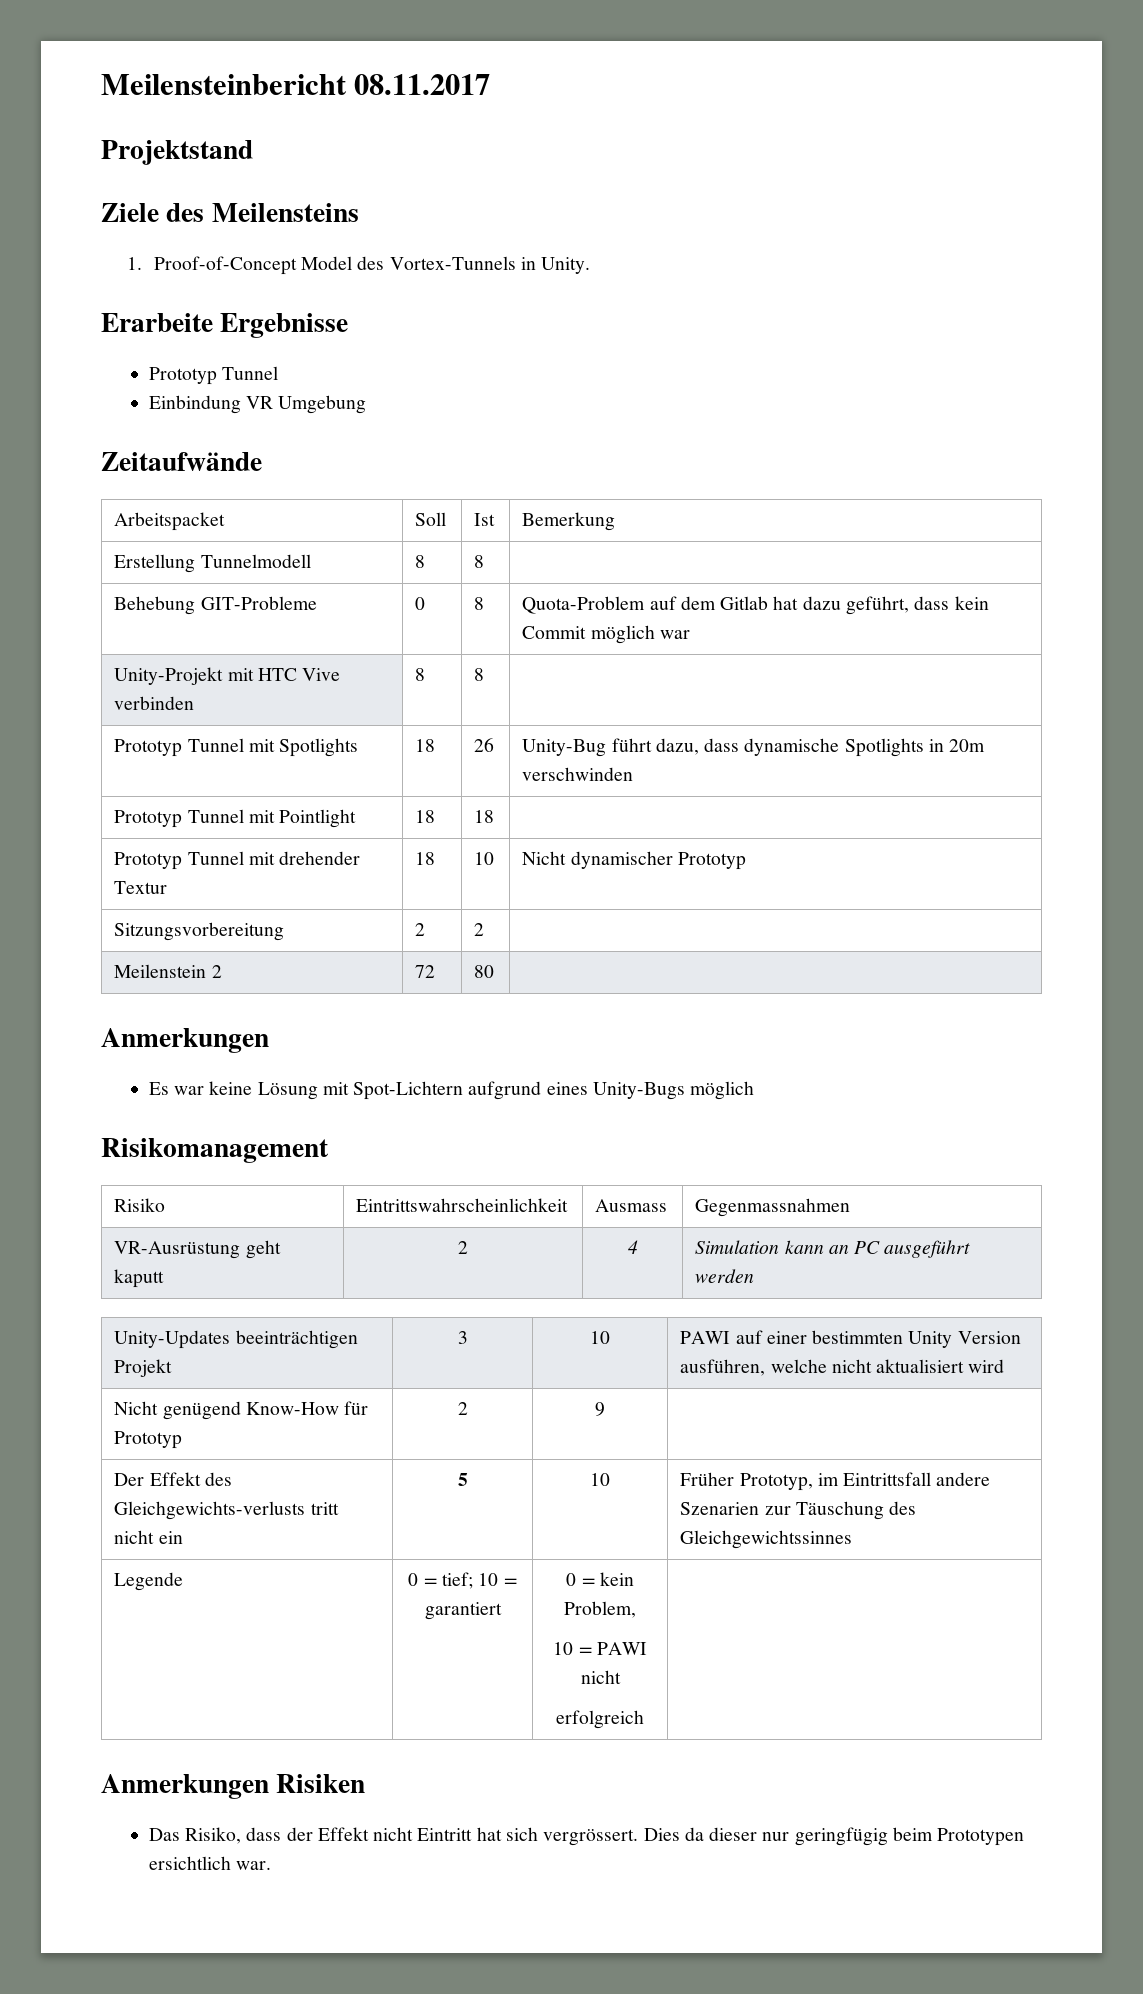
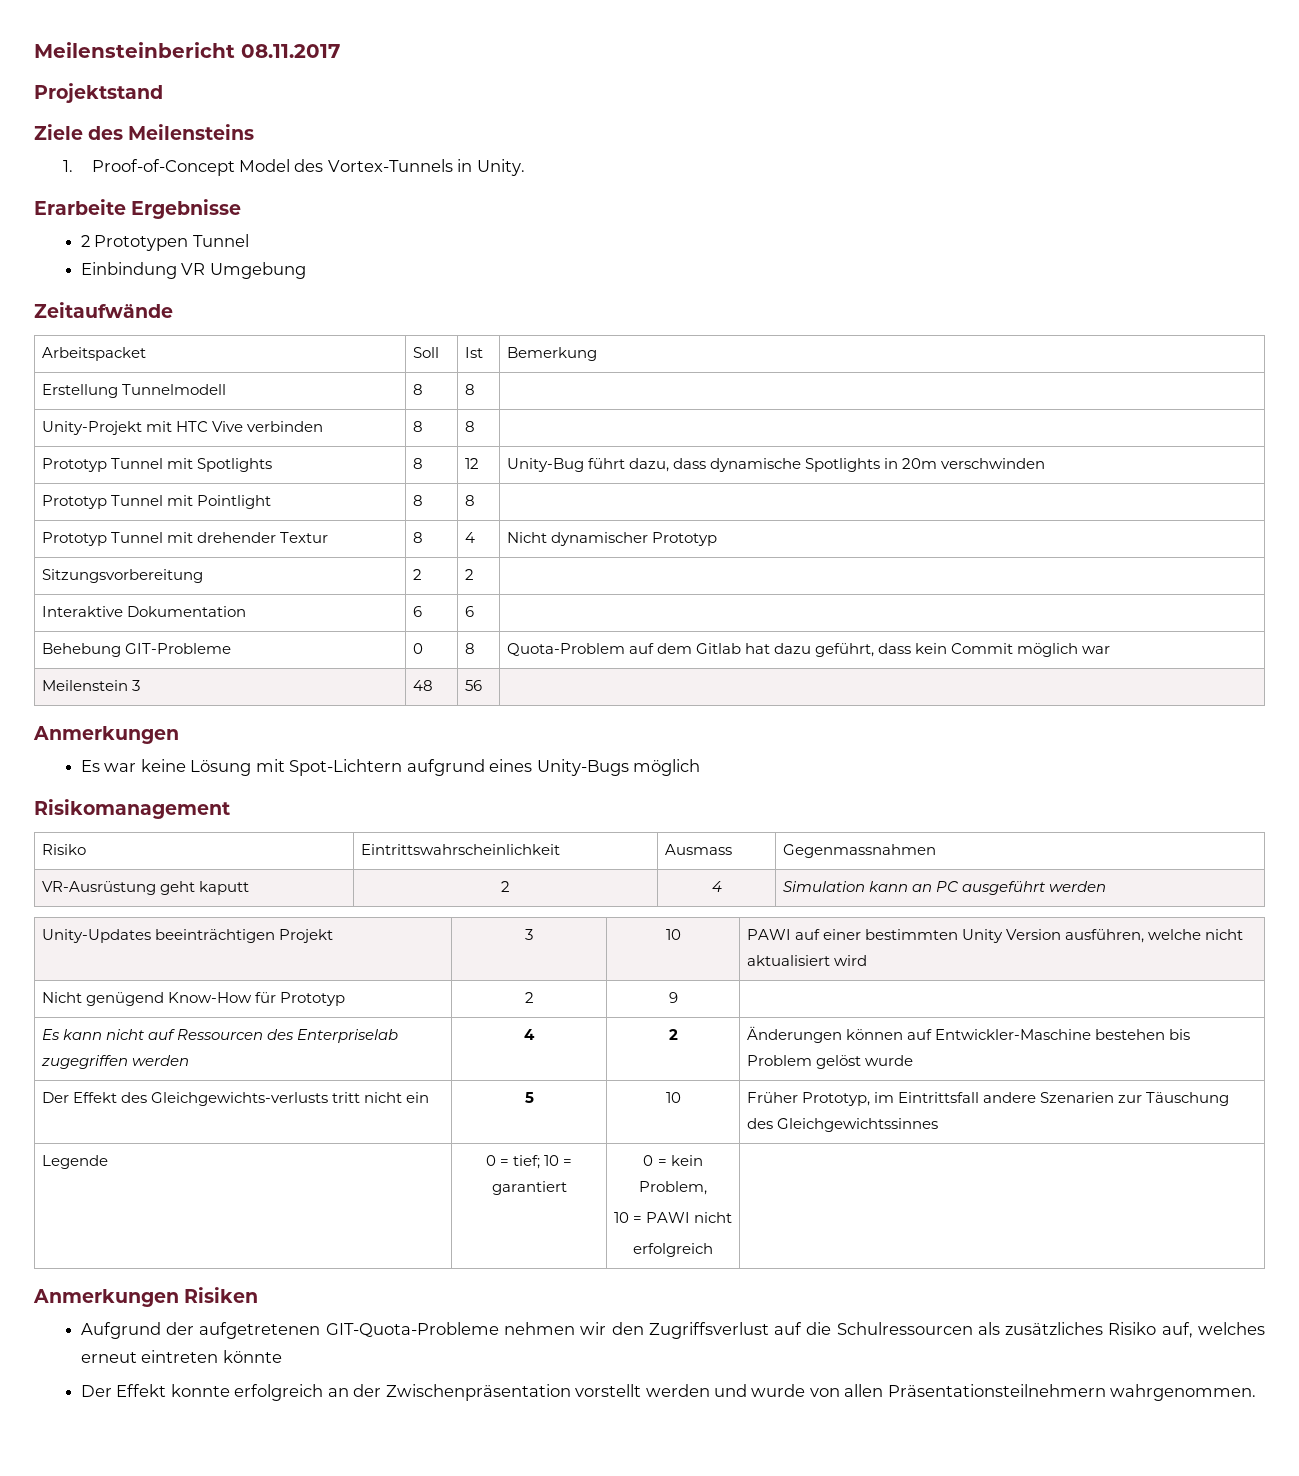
  Erarbeite Ergebnisse
- Prototyp Tunnel
+ 2 Prototypen Tunnel
+ Unity-Projekt mit HTC Vive verbinden | 8 | 8 |
+ Prototyp Tunnel mit Spotlights | 8 | 12 | Unity-Bug führt dazu, dass dynamische Spotlights in 20m verschwinden
+ Prototyp Tunnel mit Pointlight | 8 | 8 |
+ Prototyp Tunnel mit drehender Textur | 8 | 4 | Nicht dynamischer Prototyp
+ Sitzungsvorbereitung | 2 | 2 |
+ Interaktive Dokumentation | 6 | 6 |
- Unity-Projekt mit HTC Vive verbinden | 8 | 8 |
- Prototyp Tunnel mit Spotlights | 18 | 26 | Unity-Bug führt dazu, dass dynamische Spotlights in 20m verschwinden
- Prototyp Tunnel mit Pointlight | 18 | 18 |
- Prototyp Tunnel mit drehender Textur | 18 | 10 | Nicht dynamischer Prototyp
- Sitzungsvorbereitung | 2 | 2 |
- Meilenstein 2 | 72 | 80 |
+ Meilenstein 3 | 48 | 56 |
+ Es kann nicht auf Ressourcen des Enterpriselab zugegriffen werden | 4 | 2 | Änderungen können auf Entwickler-Maschine bestehen bis Problem gelöst wurde
- Das Risiko, dass der Effekt nicht Eintritt hat sich vergrössert. Dies da dieser nur geringfügig beim Prototypen ersichtlich war.
+ Aufgrund der aufgetretenen GIT-Quota-Probleme nehmen wir den Zugriffsverlust auf die Schulressourcen als zusätzliches Risiko auf, welches erneut eintreten könnte
+ Der Effekt konnte erfolgreich an der Zwischenpräsentation vorstellt werden und wurde von allen Präsentationsteilnehmern wahrgenommen.

